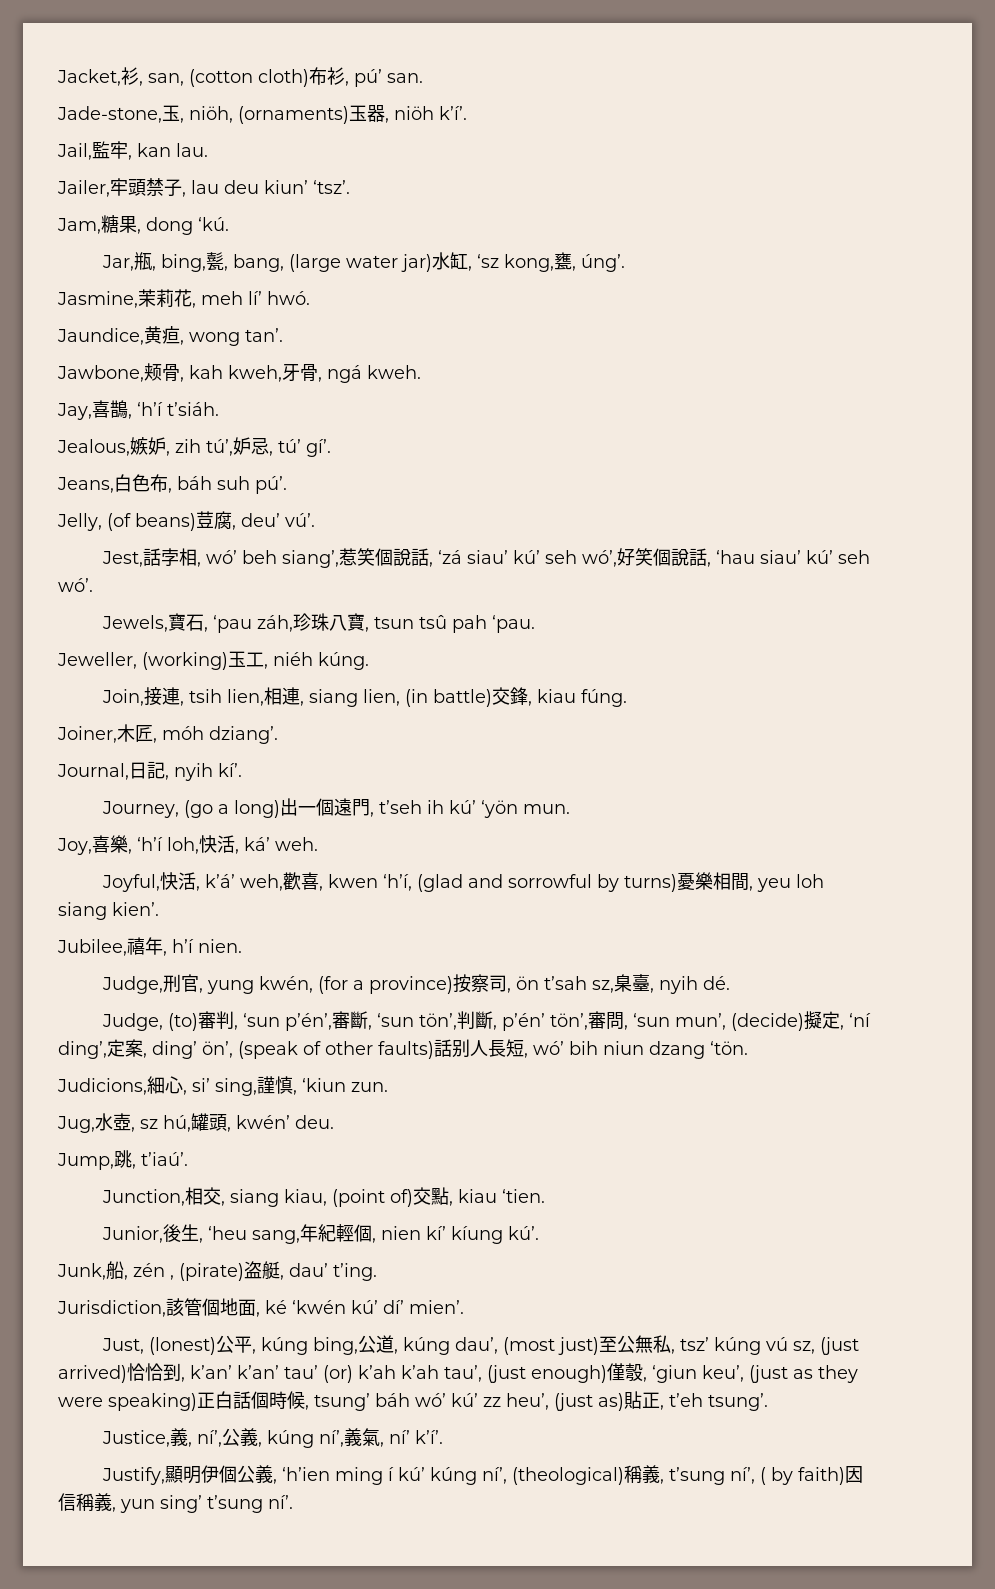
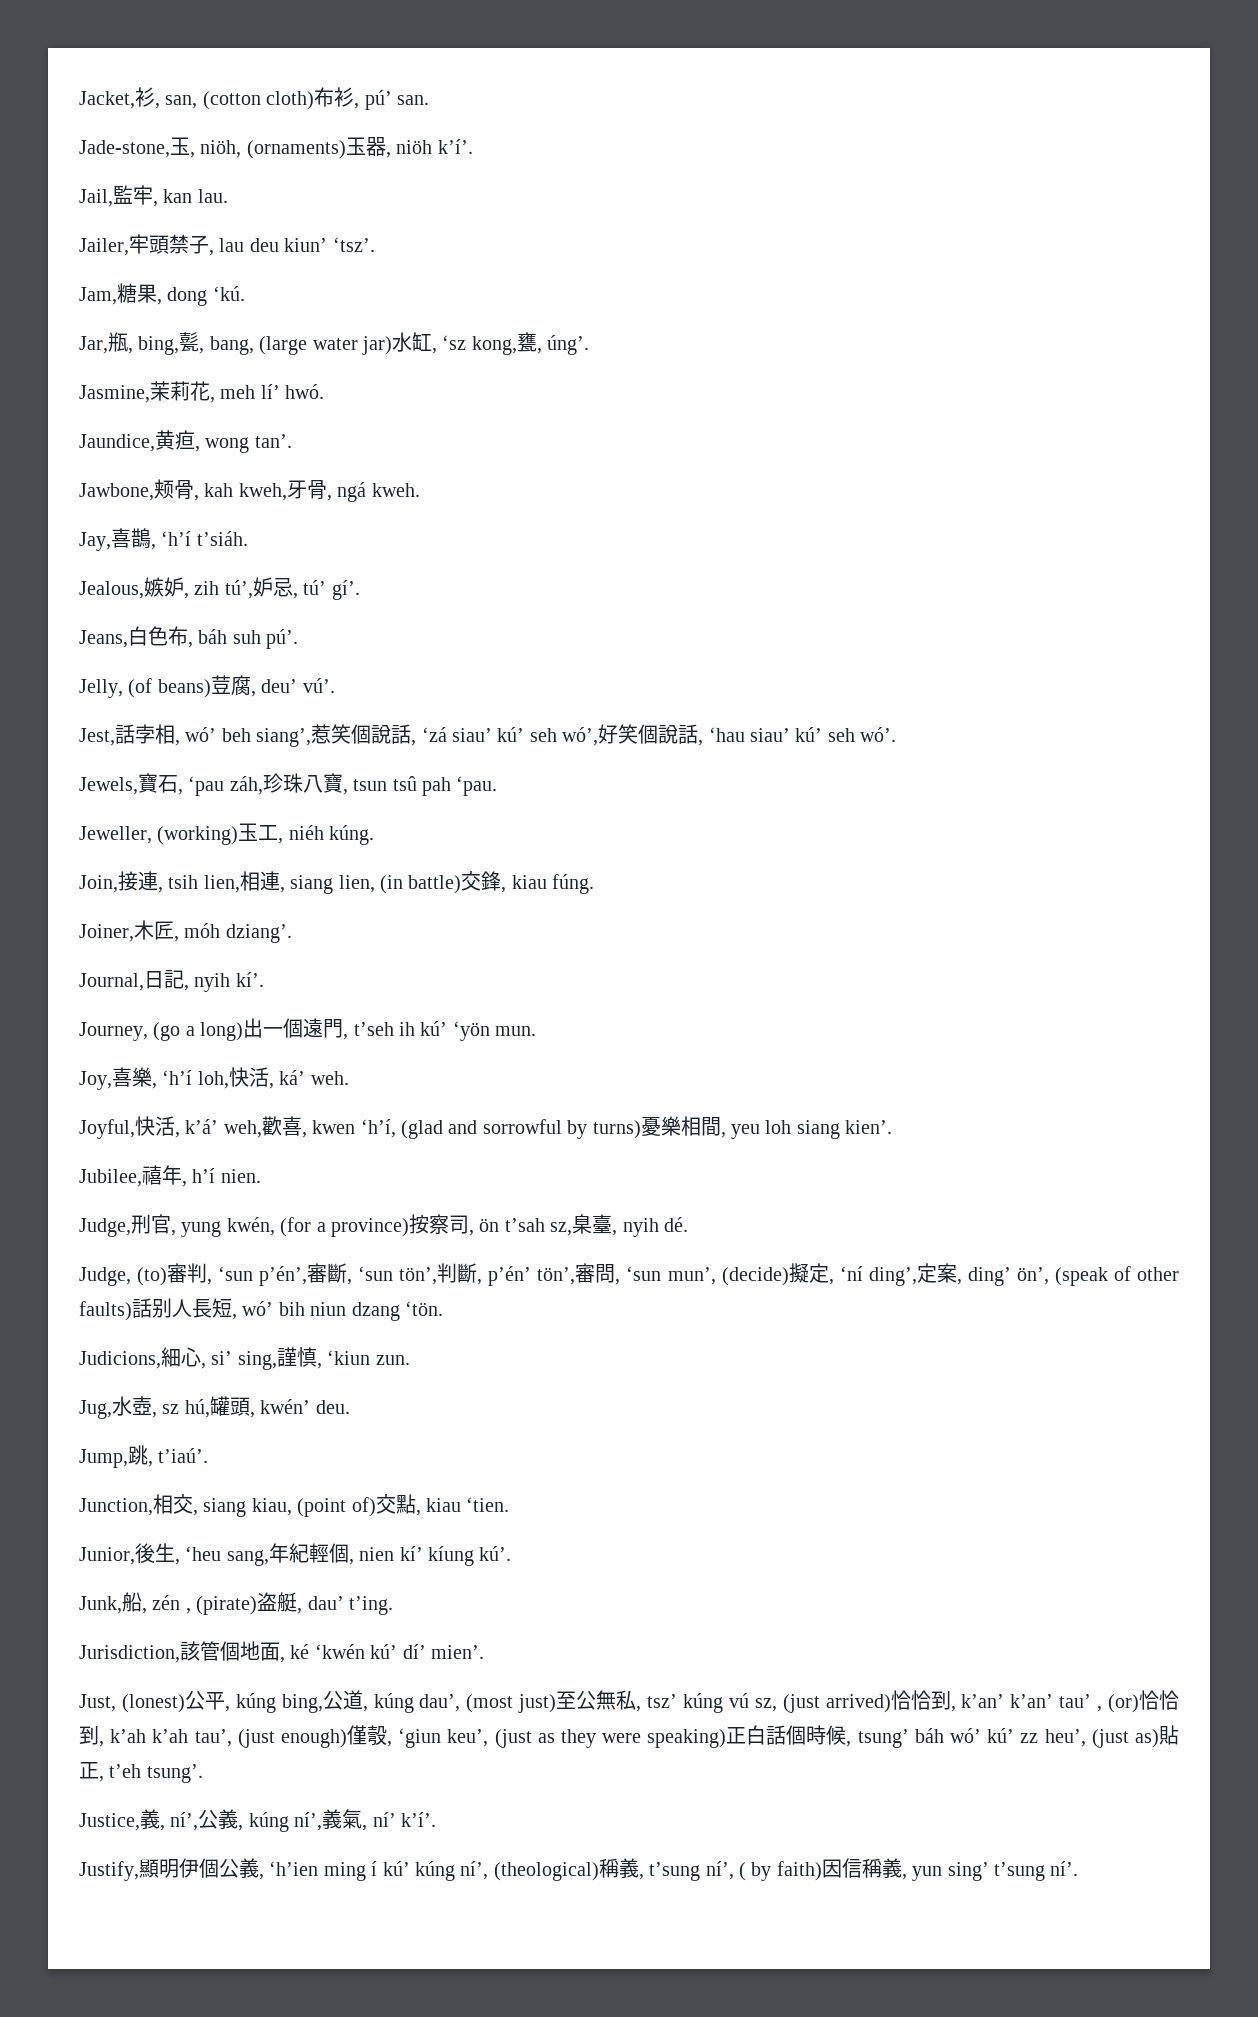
- Just, (lonest)公平, kúng bing,公道, kúng dau’, (most just)至公無私, tsz’ kúng vú sz, (just arrived)恰恰到, k’an’ k’an’ tau’ (or) k’ah k’ah tau’, (just enough)僅彀, ‘giun keu’, (just as they were speaking)正白話個時候, tsung’ báh wó’ kú’ zz heu’, (just as)貼正, t’eh tsung’.
+ Just, (lonest)公平, kúng bing,公道, kúng dau’, (most just)至公無私, tsz’ kúng vú sz, (just arrived)恰恰到, k’an’ k’an’ tau’ , (or)恰恰到, k’ah k’ah tau’, (just enough)僅彀, ‘giun keu’, (just as they were speaking)正白話個時候, tsung’ báh wó’ kú’ zz heu’, (just as)貼正, t’eh tsung’.

